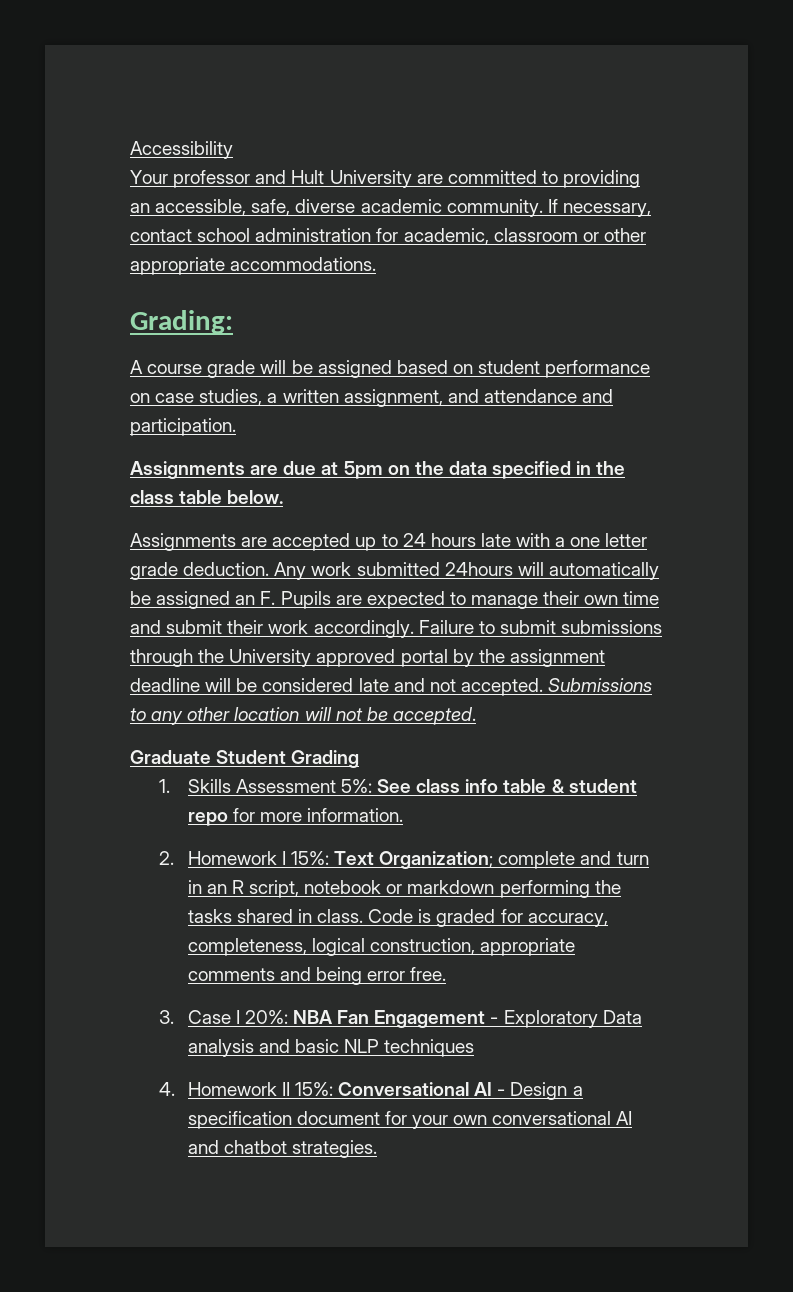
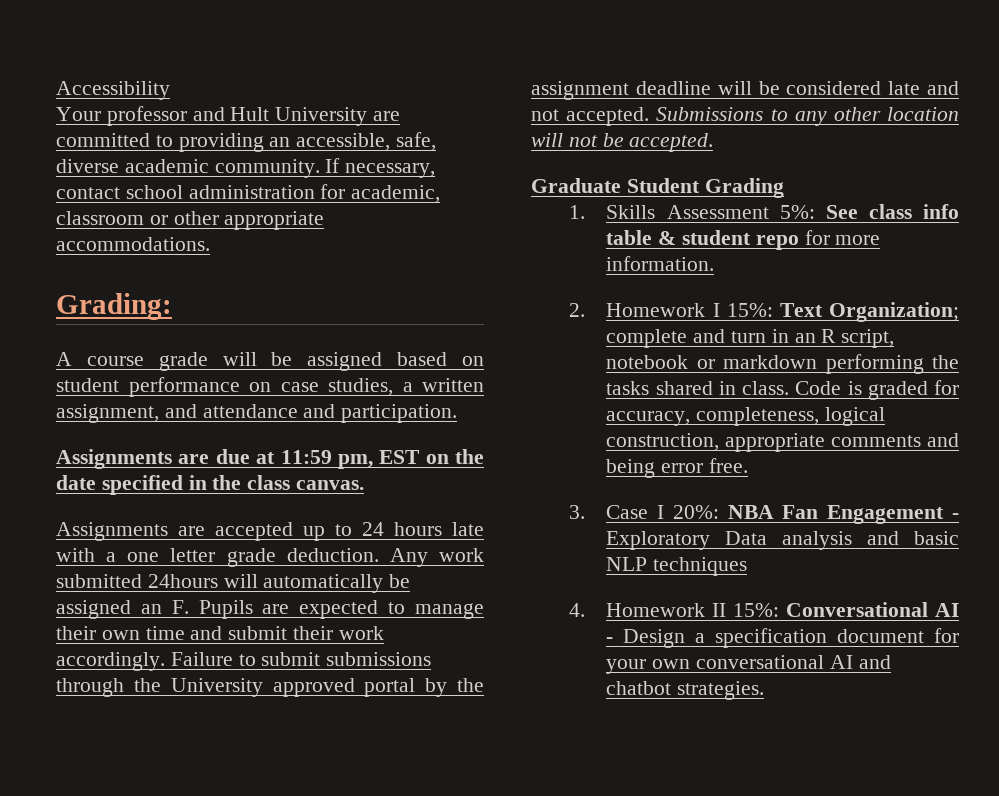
- Assignments are due at 5pm on the data specified in the class table below.
+ Assignments are due at 11:59 pm, EST on the date specified in the class canvas.

